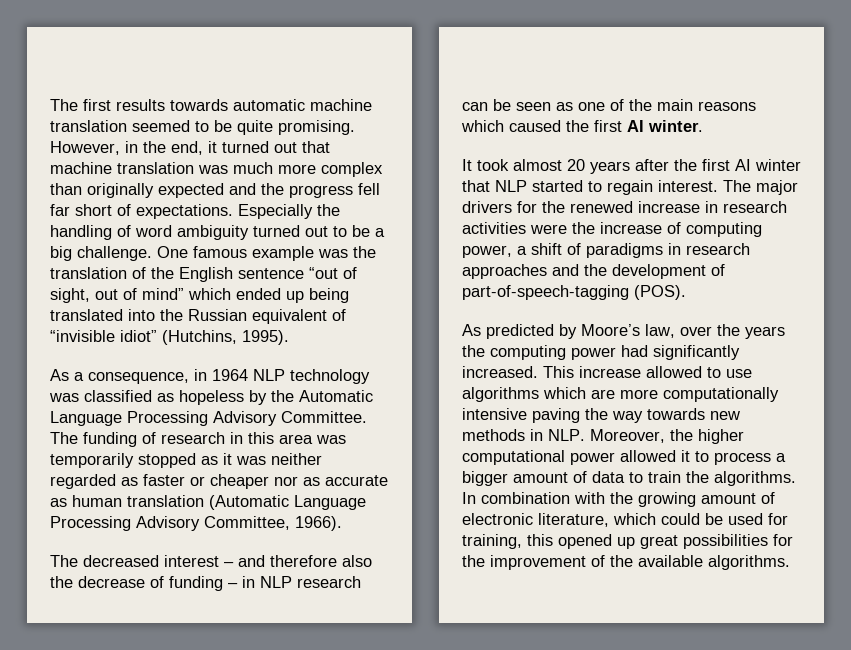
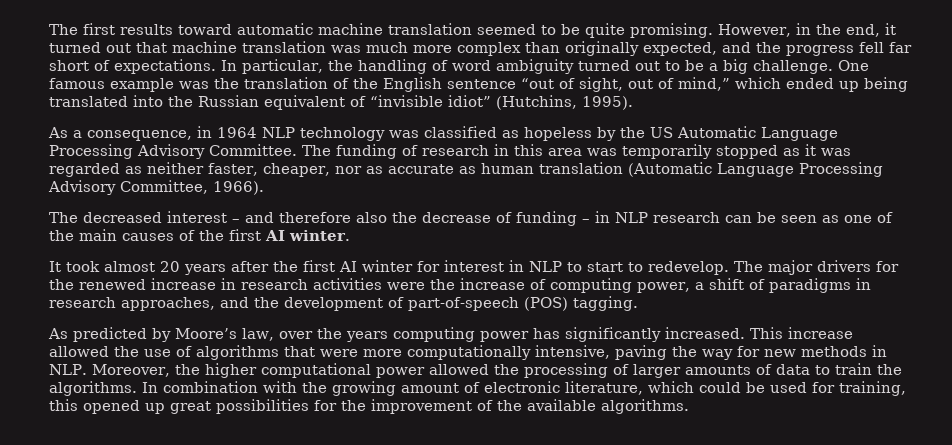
- The first results towards automatic machine translation seemed to be quite promising.
+ The first results toward automatic machine translation seemed to be quite promising.
- However, in the end, it turned out that machine translation was much more complex than originally expected and the progress fell far short of expectations.
+ However, in the end, it turned out that machine translation was much more complex than originally expected, and the progress fell far short of expectations.
- Especially the handling of word ambiguity turned out to be a big challenge.
+ In particular, the handling of word ambiguity turned out to be a big challenge.
- One famous example was the translation of the English sentence “out of sight, out of mind” which ended up being translated into the Russian equivalent of “invisible idiot” (Hutchins, 1995).
+ One famous example was the translation of the English sentence “out of sight, out of mind,” which ended up being translated into the Russian equivalent of “invisible idiot” (Hutchins, 1995).
- As a consequence, in 1964 NLP technology was classified as hopeless by the Automatic Language Processing Advisory Committee.
+ As a consequence, in 1964 NLP technology was classified as hopeless by the US Automatic Language Processing Advisory Committee.
- The funding of research in this area was temporarily stopped as it was neither regarded as faster or cheaper nor as accurate as human translation (Automatic Language Processing Advisory Committee, 1966).
+ The funding of research in this area was temporarily stopped as it was regarded as neither faster, cheaper, nor as accurate as human translation (Automatic Language Processing Advisory Committee, 1966).
- The decreased interest – and therefore also the decrease of funding – in NLP research can be seen as one of the main reasons which caused the first AI winter.
+ The decreased interest – and therefore also the decrease of funding – in NLP research can be seen as one of the main causes of the first AI winter.
- It took almost 20 years after the first AI winter that NLP started to regain interest.
+ It took almost 20 years after the first AI winter for interest in NLP to start to redevelop.
- The major drivers for the renewed increase in research activities were the increase of computing power, a shift of paradigms in research approaches and the development of part-of-speech-tagging (POS).
+ The major drivers for the renewed increase in research activities were the increase of computing power, a shift of paradigms in research approaches, and the development of part-of-speech (POS) tagging.
- As predicted by Moore’s law, over the years the computing power had significantly increased.
+ As predicted by Moore’s law, over the years computing power has significantly increased.
- This increase allowed to use algorithms which are more computationally intensive paving the way towards new methods in NLP. Moreover, the higher computational power allowed it to process a bigger amount of data to train the algorithms.
+ This increase allowed the use of algorithms that were more computationally intensive, paving the way for new methods in NLP. Moreover, the higher computational power allowed the processing of larger amounts of data to train the algorithms.

